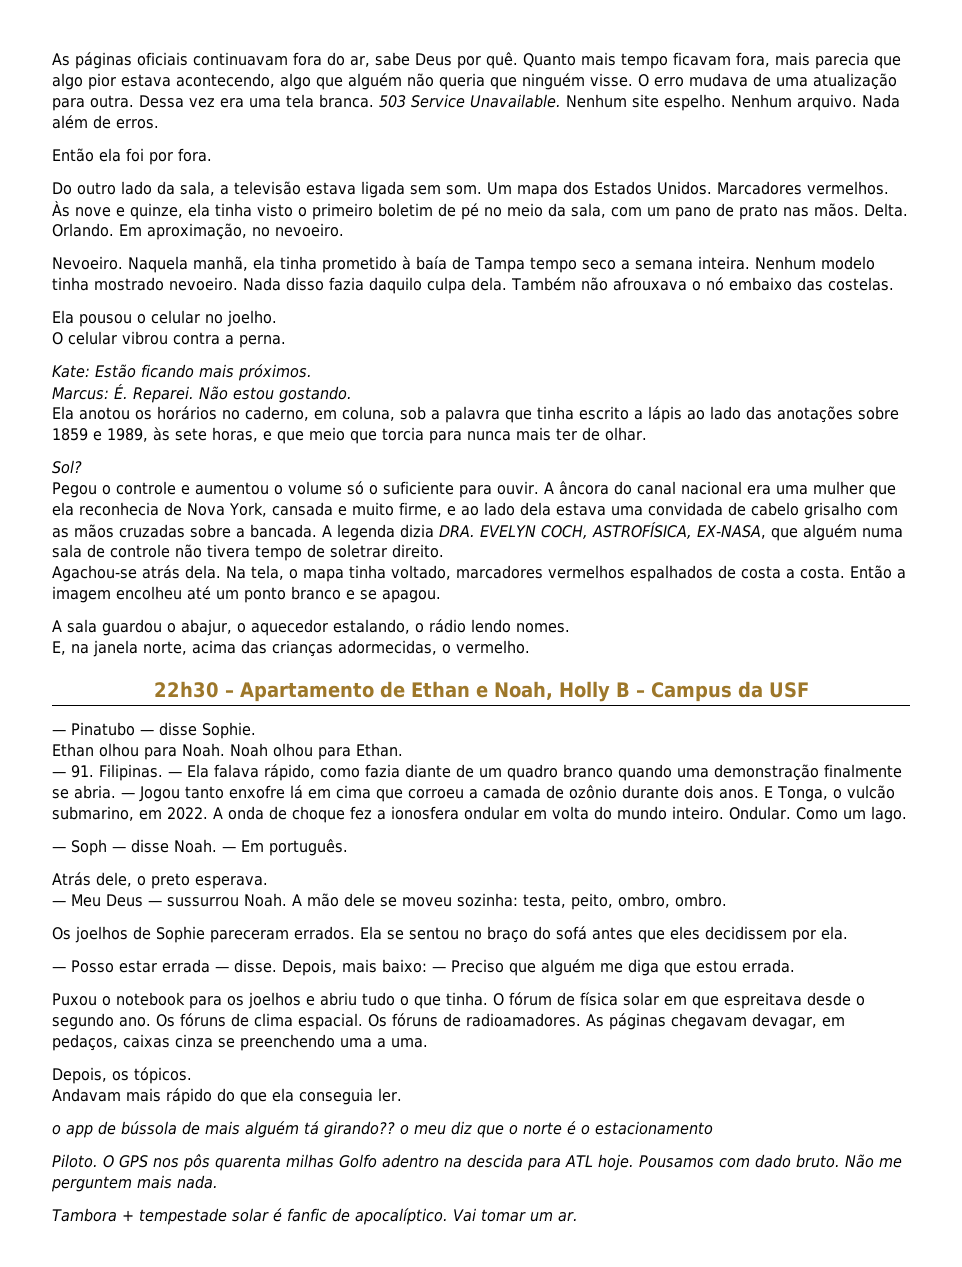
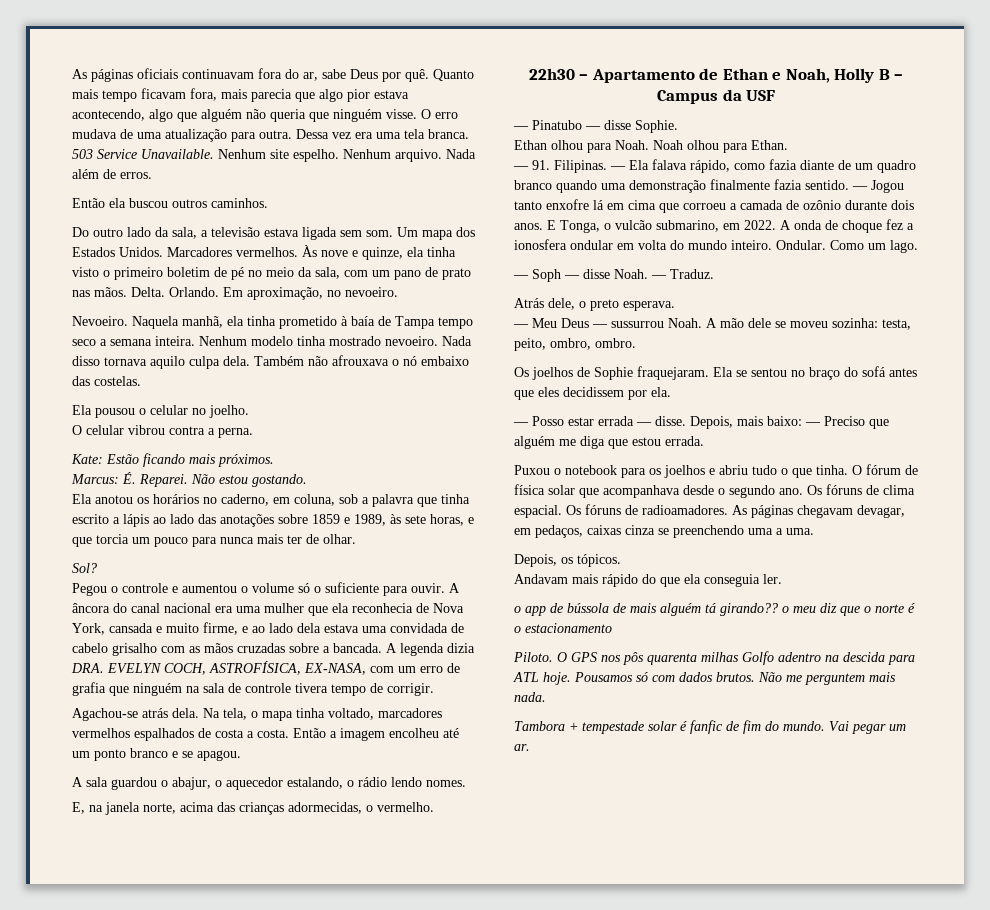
- Então ela foi por fora.
+ Então ela buscou outros caminhos.
- Nada disso fazia daquilo culpa dela.
+ Nada disso tornava aquilo culpa dela.
- Ela anotou os horários no caderno, em coluna, sob a palavra que tinha escrito a lápis ao lado das anotações sobre 1859 e 1989, às sete horas, e que meio que torcia para nunca mais ter de olhar.
+ Ela anotou os horários no caderno, em coluna, sob a palavra que tinha escrito a lápis ao lado das anotações sobre 1859 e 1989, às sete horas, e que torcia um pouco para nunca mais ter de olhar.
- A legenda dizia DRA. EVELYN COCH, ASTROFÍSICA, EX-NASA, que alguém numa sala de controle não tivera tempo de soletrar direito.
+ A legenda dizia DRA. EVELYN COCH, ASTROFÍSICA, EX-NASA, com um erro de grafia que ninguém na sala de controle tivera tempo de corrigir.
- — Ela falava rápido, como fazia diante de um quadro branco quando uma demonstração finalmente se abria.
+ — Ela falava rápido, como fazia diante de um quadro branco quando uma demonstração finalmente fazia sentido.
- — Em português.
+ — Traduz.
- Os joelhos de Sophie pareceram errados.
+ Os joelhos de Sophie fraquejaram.
- O fórum de física solar em que espreitava desde o segundo ano.
+ O fórum de física solar que acompanhava desde o segundo ano.
- Pousamos com dado bruto.
+ Pousamos só com dados brutos.
- Tambora + tempestade solar é fanfic de apocalíptico. Vai tomar um ar.
+ Tambora + tempestade solar é fanfic de fim do mundo. Vai pegar um ar.

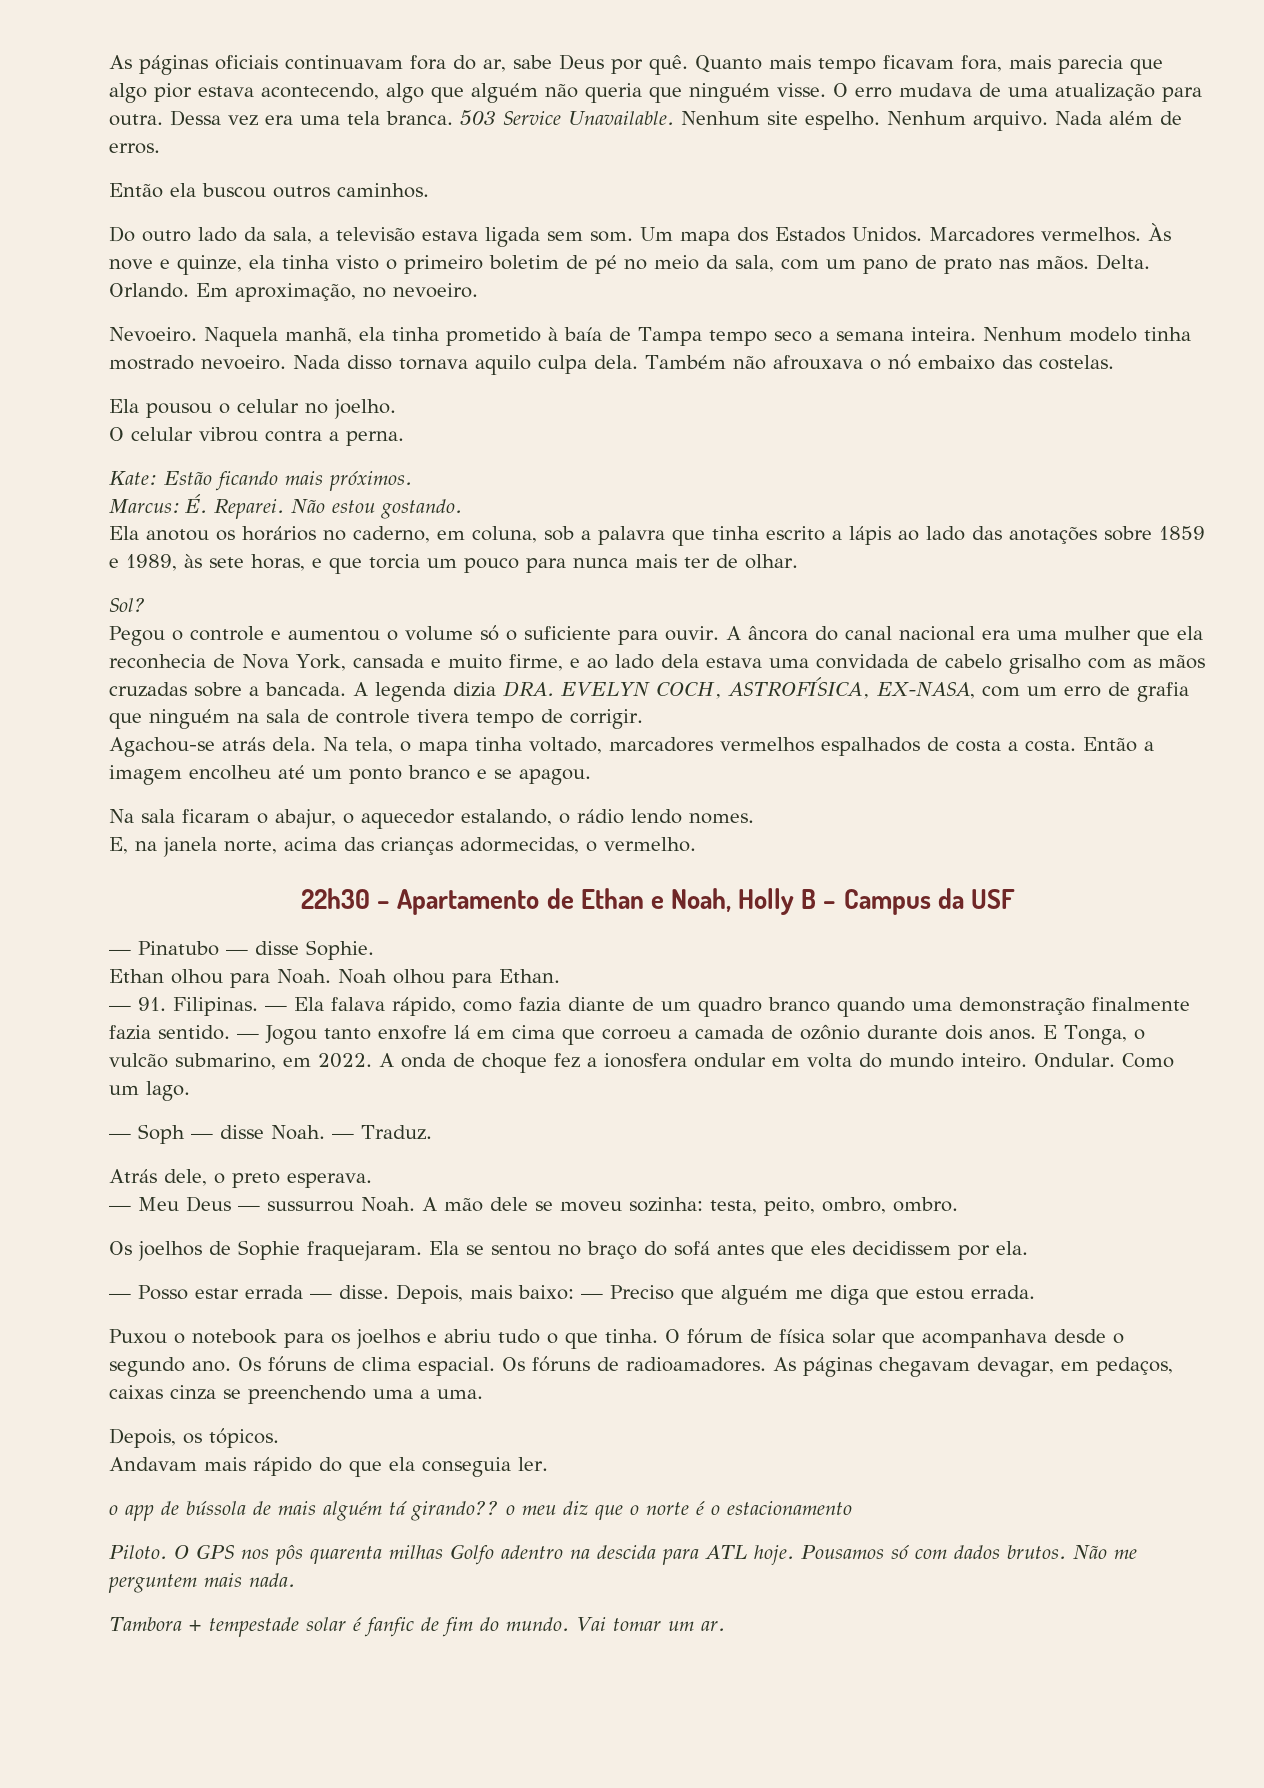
- A sala guardou o abajur, o aquecedor estalando, o rádio lendo nomes.
+ Na sala ficaram o abajur, o aquecedor estalando, o rádio lendo nomes.
- Vai pegar um ar.
+ Vai tomar um ar.

